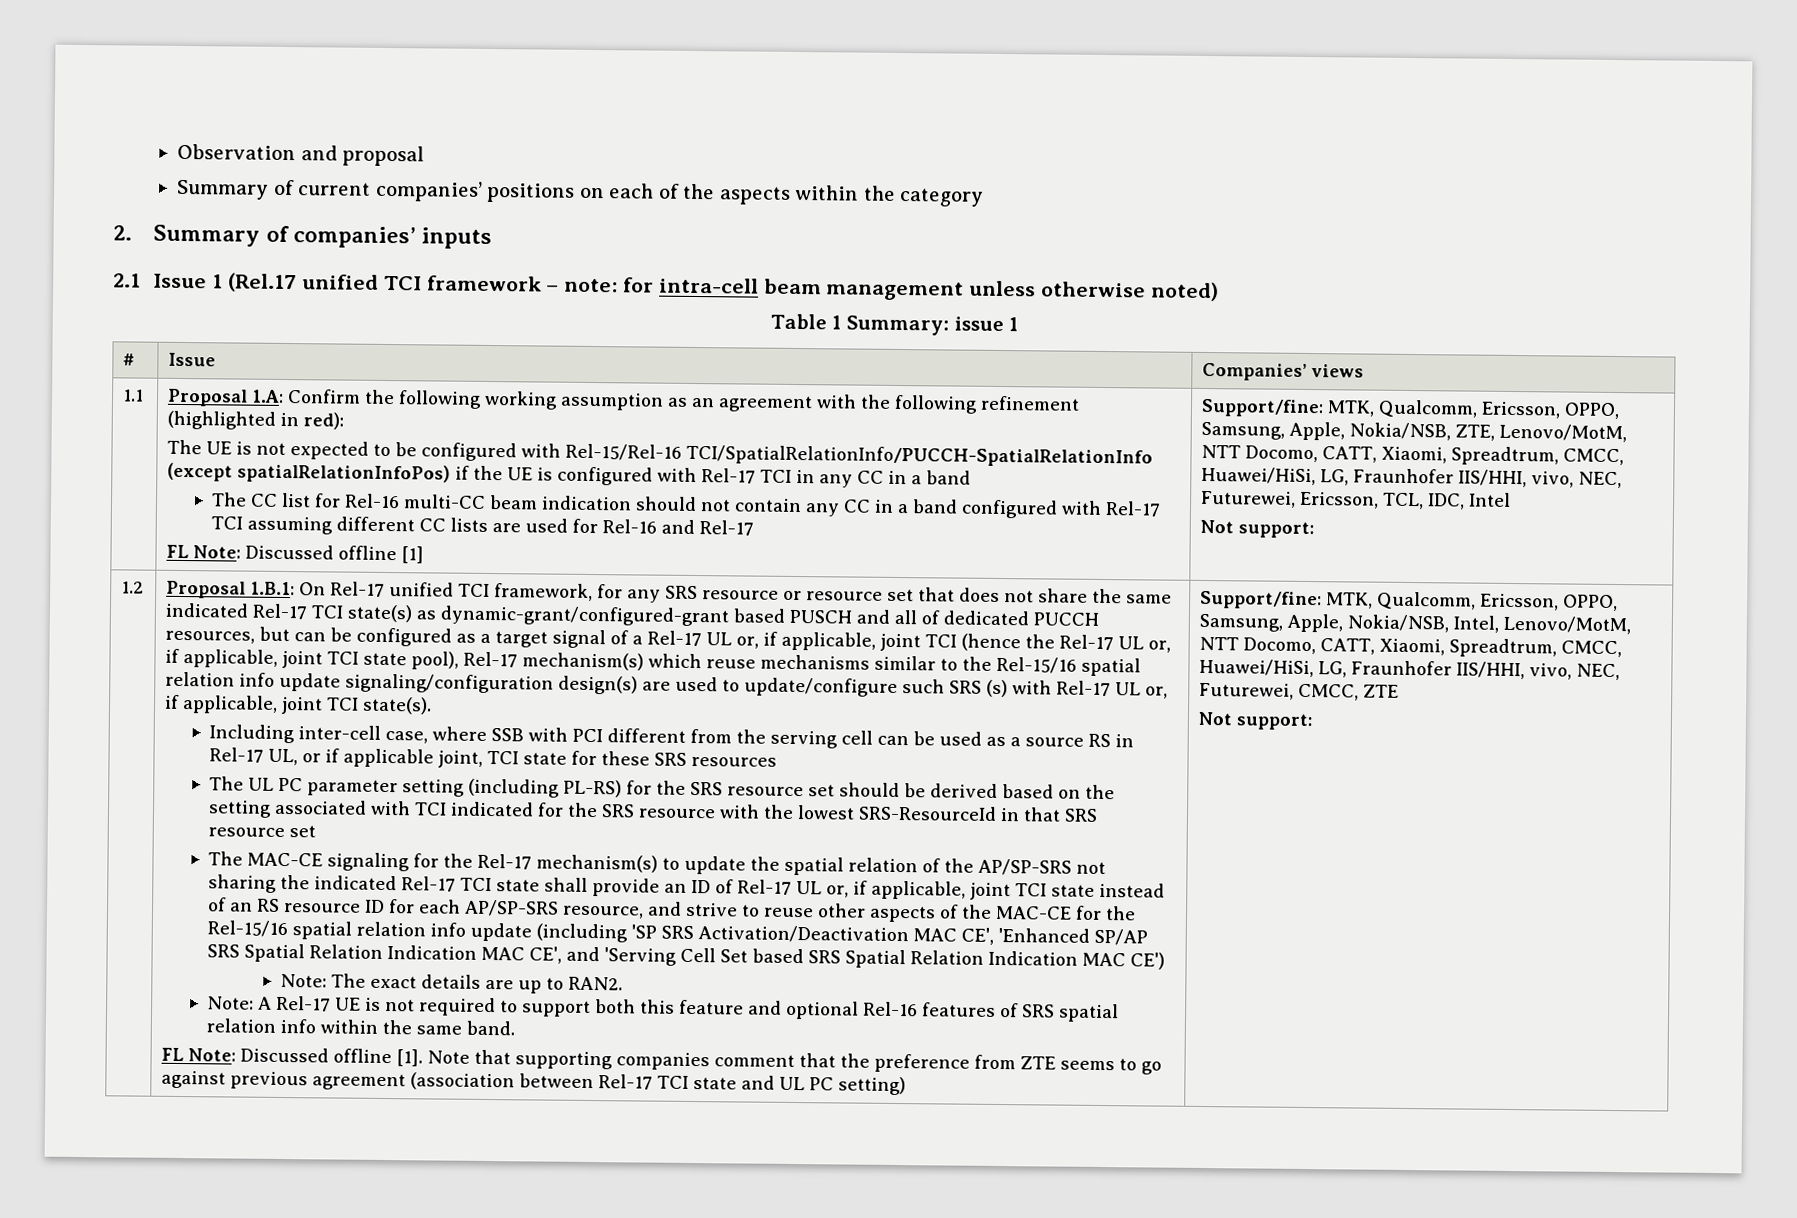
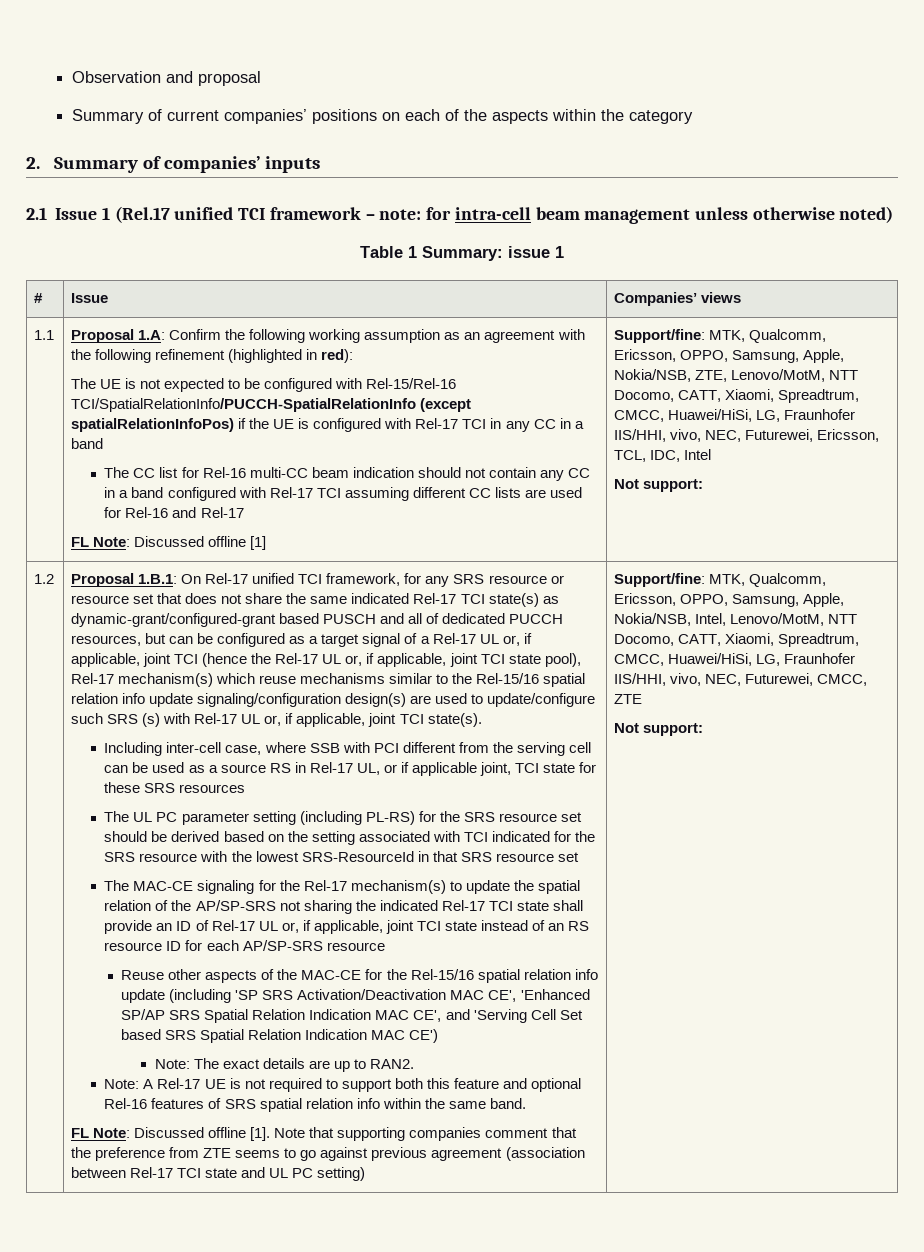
- The MAC-CE signaling for the Rel-17 mechanism(s) to update the spatial relation of the AP/SP-SRS not sharing the indicated Rel-17 TCI state shall provide an ID of Rel-17 UL or, if applicable, joint TCI state instead of an RS resource ID for each AP/SP-SRS resource, and strive to reuse other aspects of the MAC-CE for the Rel-15/16 spatial relation info update (including 'SP SRS Activation/Deactivation MAC CE', 'Enhanced SP/AP SRS Spatial Relation Indication MAC CE', and 'Serving Cell Set based SRS Spatial Relation Indication MAC CE')
+ The MAC-CE signaling for the Rel-17 mechanism(s) to update the spatial relation of the AP/SP-SRS not sharing the indicated Rel-17 TCI state shall provide an ID of Rel-17 UL or, if applicable, joint TCI state instead of an RS resource ID for each AP/SP-SRS resource
+ Reuse other aspects of the MAC-CE for the Rel-15/16 spatial relation info update (including 'SP SRS Activation/Deactivation MAC CE', 'Enhanced SP/AP SRS Spatial Relation Indication MAC CE', and 'Serving Cell Set based SRS Spatial Relation Indication MAC CE')

